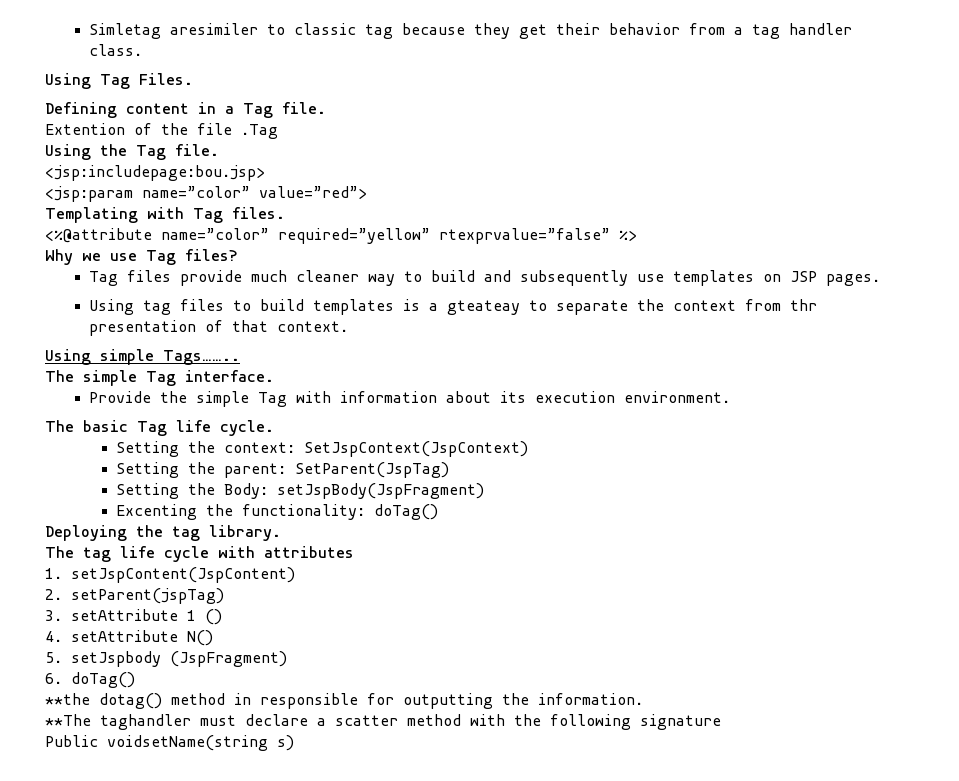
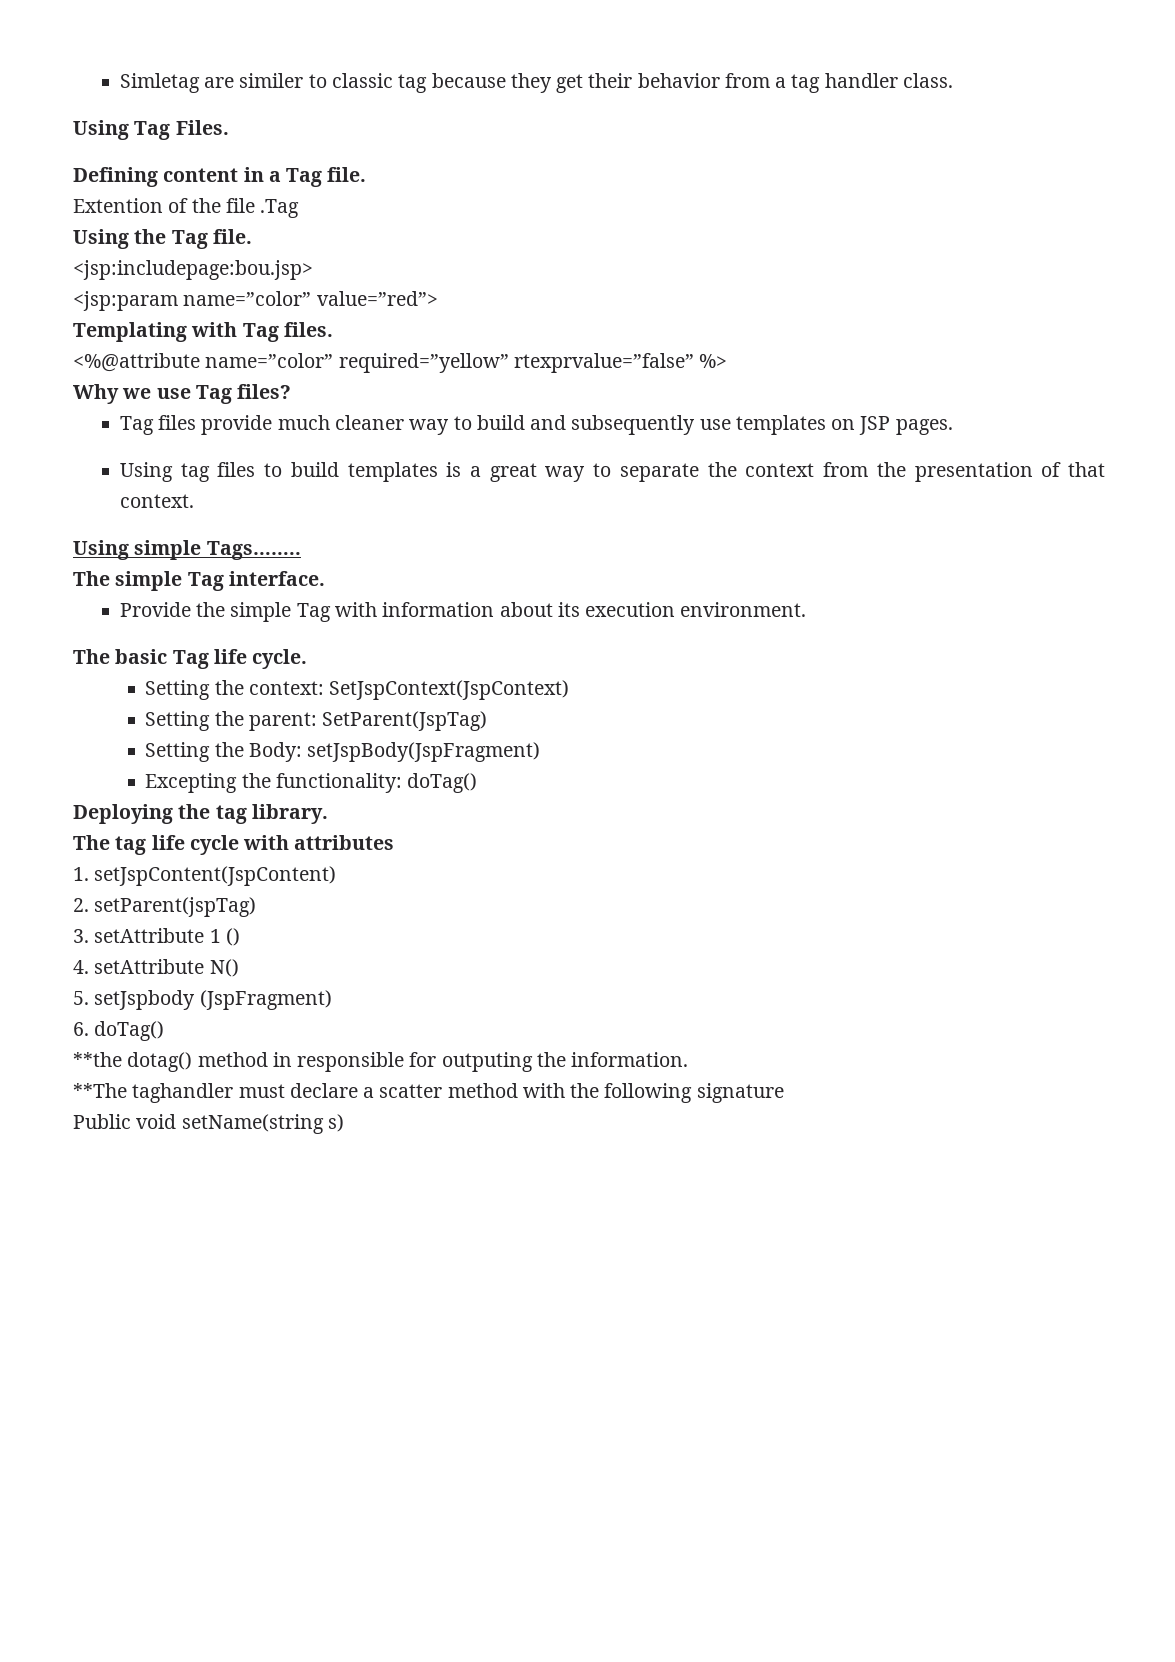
- Simletag aresimiler to classic tag because they get their behavior from a tag handler class.
+ Simletag are similer to classic tag because they get their behavior from a tag handler class.
- Using tag files to build templates is a gteateay to separate the context from thr presentation of that context.
+ Using tag files to build templates is a great way to separate the context from the presentation of that context.
- Excenting the functionality: doTag()
+ Excepting the functionality: doTag()
- **the dotag() method in responsible for outputting the information.
+ **the dotag() method in responsible for outputing the information.
- Public voidsetName(string s)
+ Public void setName(string s)

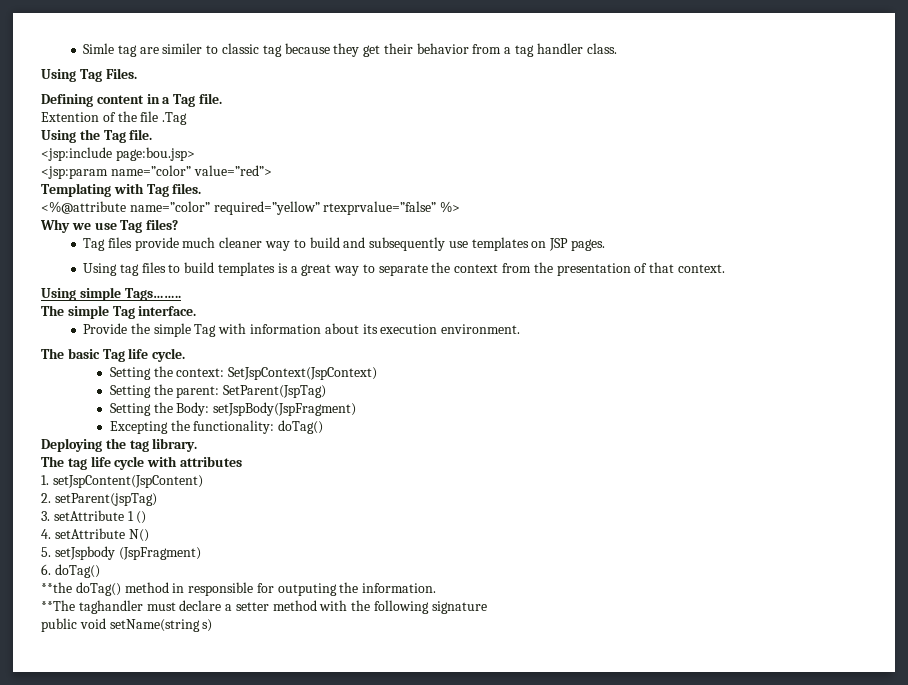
- Simletag are similer to classic tag because they get their behavior from a tag handler class.
+ Simle tag are similer to classic tag because they get their behavior from a tag handler class.
- <jsp:includepage:bou.jsp>
+ <jsp:include page:bou.jsp>
- **the dotag() method in responsible for outputing the information.
+ **the doTag() method in responsible for outputing the information.
- **The taghandler must declare a scatter method with the following signature
+ **The taghandler must declare a setter method with the following signature
- Public void setName(string s)
+ public void setName(string s)

